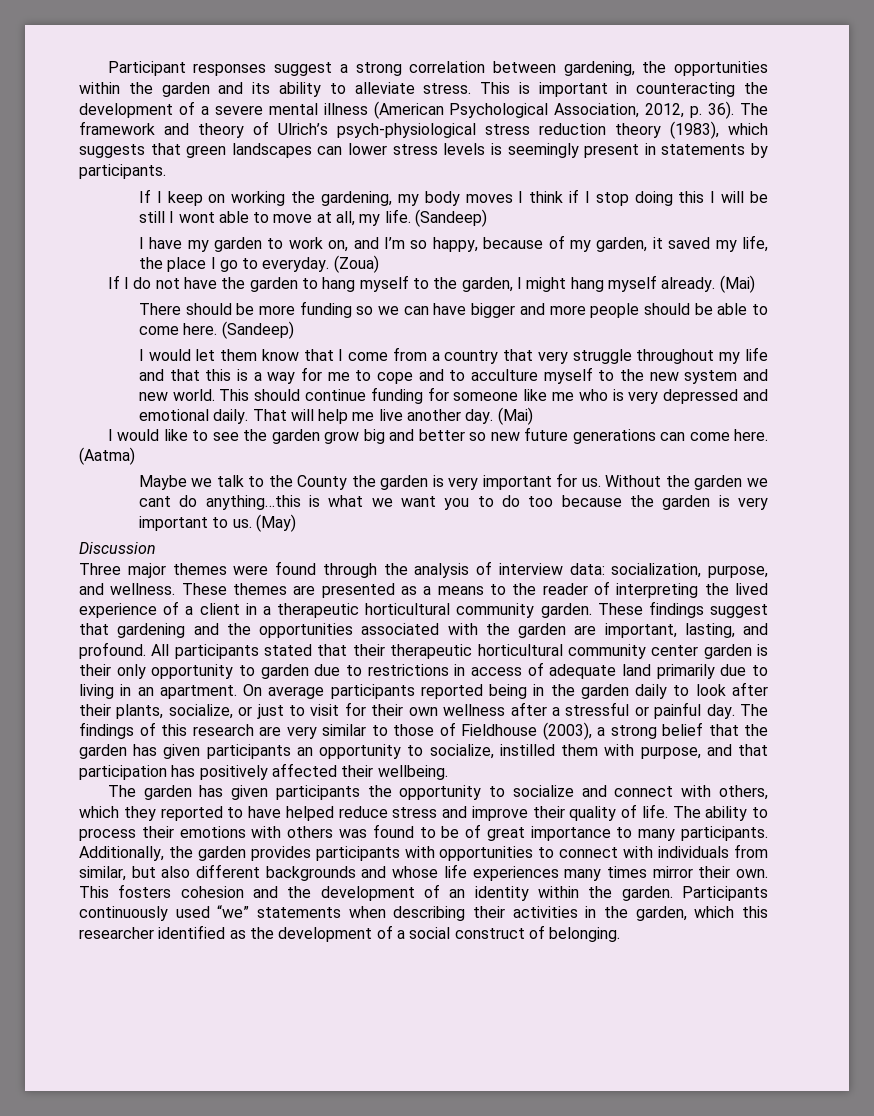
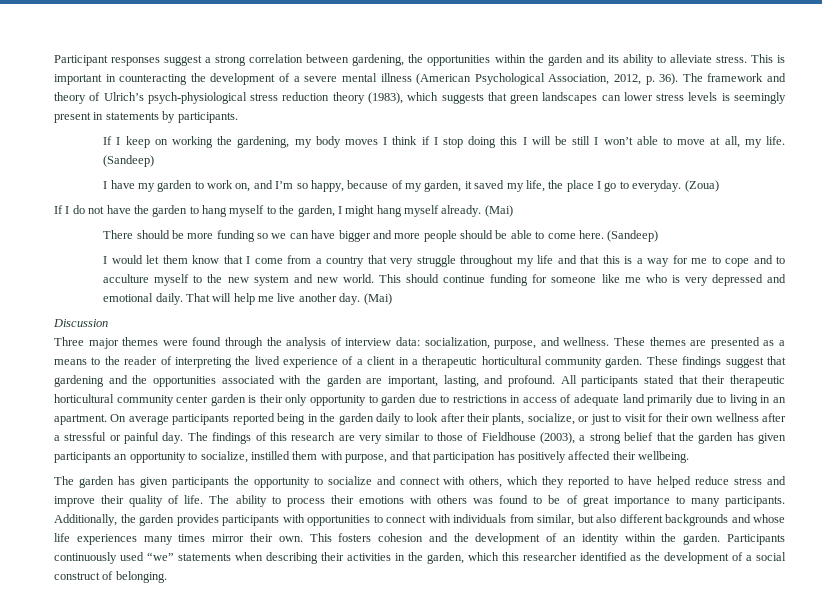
- If I keep on working the gardening, my body moves I think if I stop doing this I will be still I wont able to move at all, my life.
+ If I keep on working the gardening, my body moves I think if I stop doing this I will be still I won’t able to move at all, my life.
- I would like to see the garden grow big and better so new future generations can come here. (Aatma)
- Maybe we talk to the County the garden is very important for us. Without the garden we cant do anything…this is what we want you to do too because the garden is very important to us. (May)

